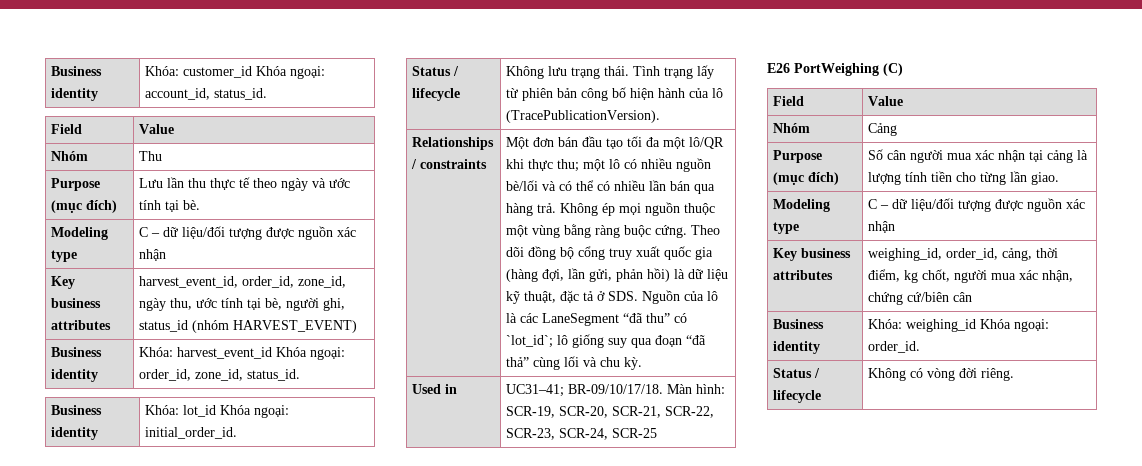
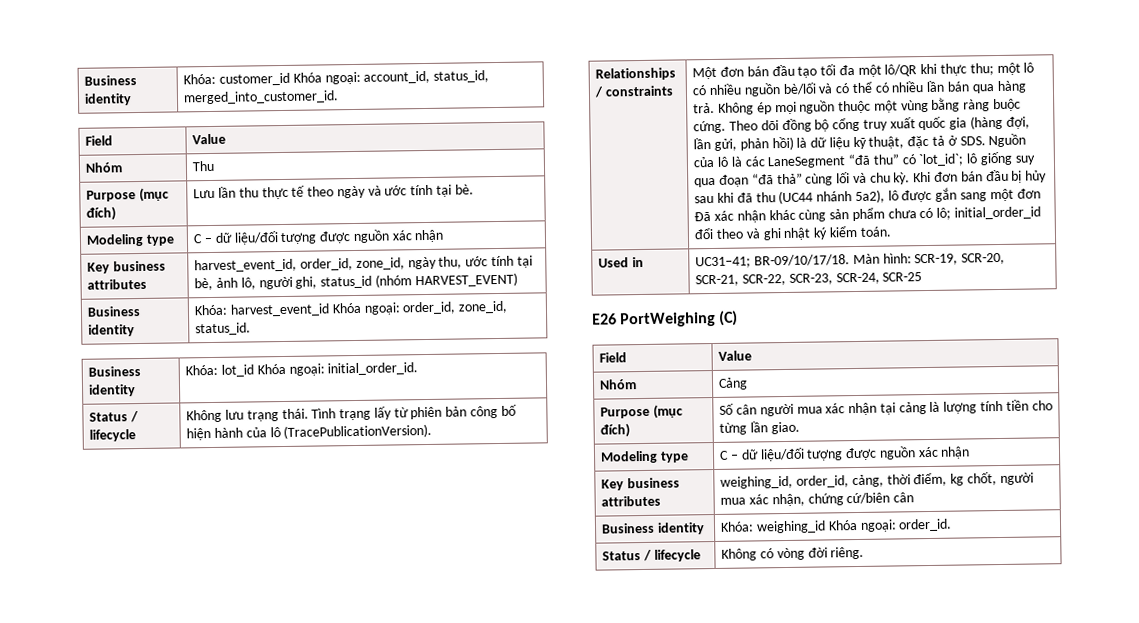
- Business identity | Khóa: customer_id Khóa ngoại: account_id, status_id.
+ Business identity | Khóa: customer_id Khóa ngoại: account_id, status_id, merged_into_customer_id.
- Key business attributes | harvest_event_id, order_id, zone_id, ngày thu, ước tính tại bè, người ghi, status_id (nhóm HARVEST_EVENT)
+ Key business attributes | harvest_event_id, order_id, zone_id, ngày thu, ước tính tại bè, ảnh lô, người ghi, status_id (nhóm HARVEST_EVENT)
+ Khi đơn bán đầu bị hủy sau khi đã thu (UC44 nhánh 5a2), lô được gắn sang một đơn Đã xác nhận khác cùng sản phẩm chưa có lô; initial_order_id đổi theo và ghi nhật ký kiểm toán.

